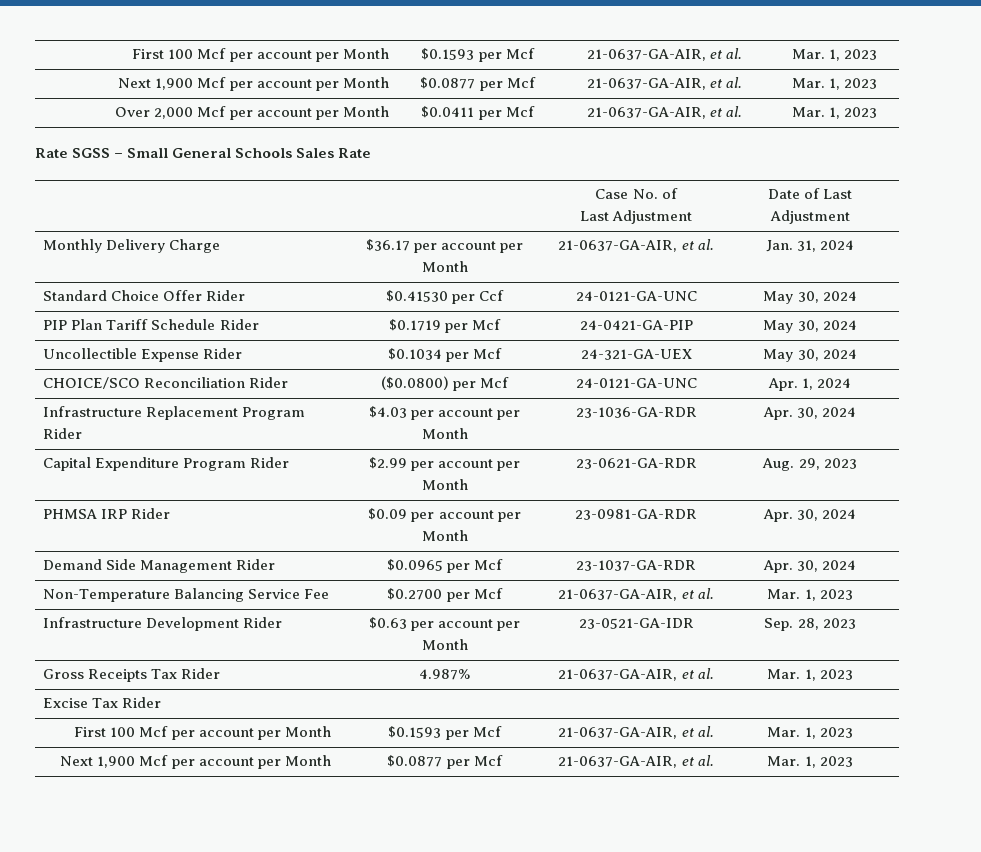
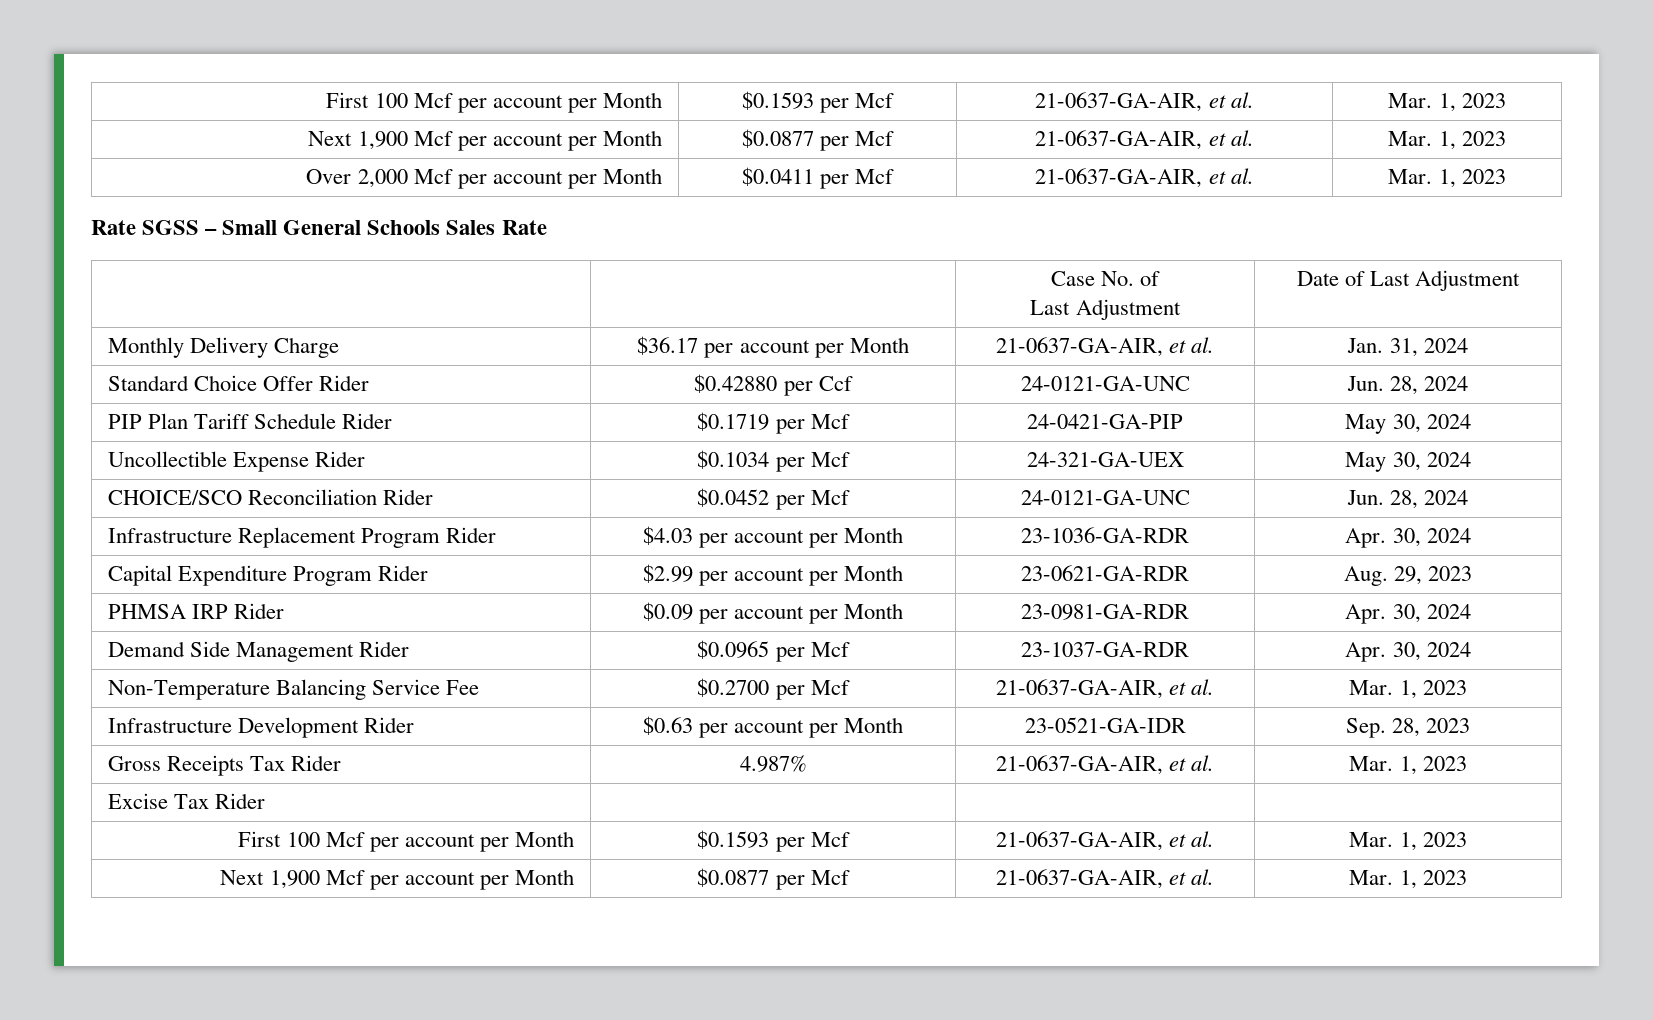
- Standard Choice Offer Rider | $0.41530 per Ccf | 24-0121-GA-UNC | May 30, 2024
+ Standard Choice Offer Rider | $0.42880 per Ccf | 24-0121-GA-UNC | Jun. 28, 2024
- CHOICE/SCO Reconciliation Rider | ($0.0800) per Mcf | 24-0121-GA-UNC | Apr. 1, 2024
+ CHOICE/SCO Reconciliation Rider | $0.0452 per Mcf | 24-0121-GA-UNC | Jun. 28, 2024

